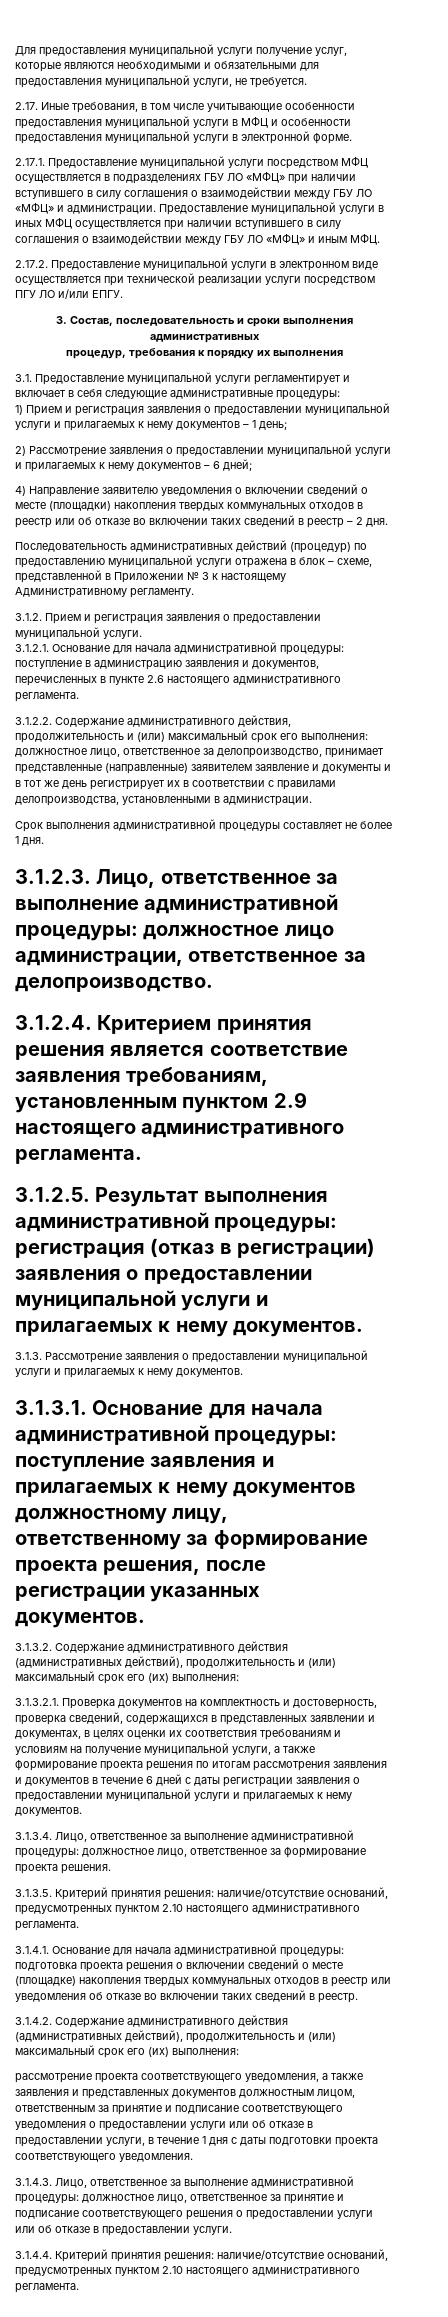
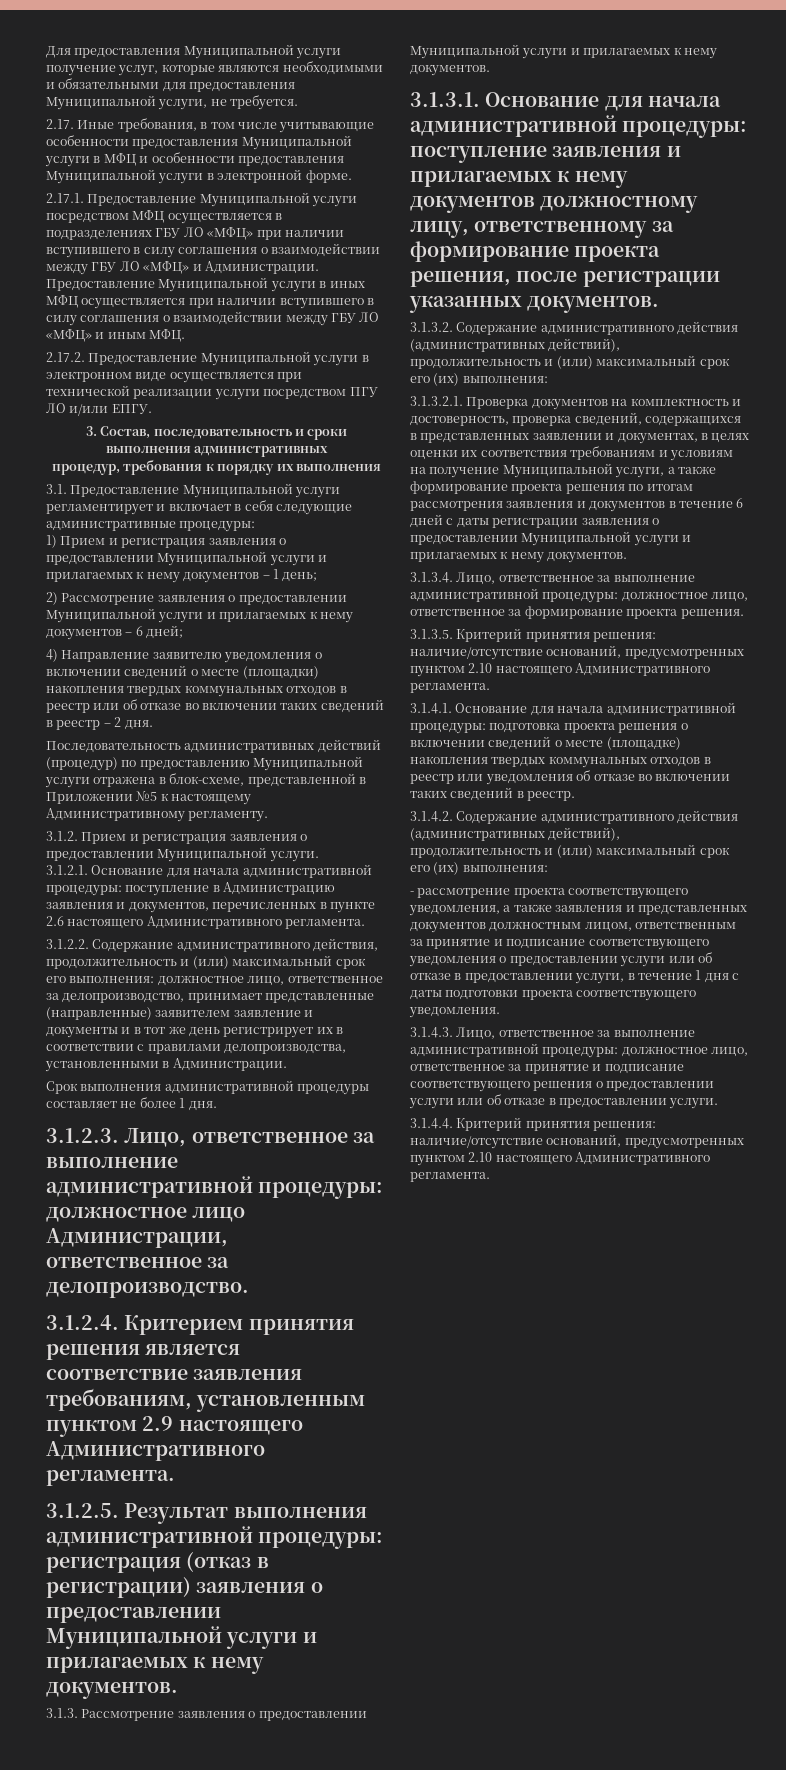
- Для предоставления муниципальной услуги получение услуг, которые являются необходимыми и обязательными для предоставления муниципальной услуги, не требуется.
+ Для предоставления Муниципальной услуги получение услуг, которые являются необходимыми и обязательными для предоставления Муниципальной услуги, не требуется.
- 2.17. Иные требования, в том числе учитывающие особенности предоставления муниципальной услуги в МФЦ и особенности предоставления муниципальной услуги в электронной форме.
+ 2.17. Иные требования, в том числе учитывающие особенности предоставления Муниципальной услуги в МФЦ и особенности предоставления Муниципальной услуги в электронной форме.
- 2.17.1. Предоставление муниципальной услуги посредством МФЦ осуществляется в подразделениях ГБУ ЛО «МФЦ» при наличии вступившего в силу соглашения о взаимодействии между ГБУ ЛО «МФЦ» и администрации. Предоставление муниципальной услуги в иных МФЦ осуществляется при наличии вступившего в силу соглашения о взаимодействии между ГБУ ЛО «МФЦ» и иным МФЦ.
+ 2.17.1. Предоставление Муниципальной услуги посредством МФЦ осуществляется в подразделениях ГБУ ЛО «МФЦ» при наличии вступившего в силу соглашения о взаимодействии между ГБУ ЛО «МФЦ» и Администрации. Предоставление Муниципальной услуги в иных МФЦ осуществляется при наличии вступившего в силу соглашения о взаимодействии между ГБУ ЛО «МФЦ» и иным МФЦ.
- 2.17.2. Предоставление муниципальной услуги в электронном виде осуществляется при технической реализации услуги посредством ПГУ ЛО и/или ЕПГУ.
+ 2.17.2. Предоставление Муниципальной услуги в электронном виде осуществляется при технической реализации услуги посредством ПГУ ЛО и/или ЕПГУ.
- 3.1. Предоставление муниципальной услуги регламентирует и включает в себя следующие административные процедуры:
+ 3.1. Предоставление Муниципальной услуги регламентирует и включает в себя следующие административные процедуры:
- 1) Прием и регистрация заявления о предоставлении муниципальной услуги и прилагаемых к нему документов – 1 день;
+ 1) Прием и регистрация заявления о предоставлении Муниципальной услуги и прилагаемых к нему документов – 1 день;
- 2) Рассмотрение заявления о предоставлении муниципальной услуги и прилагаемых к нему документов – 6 дней;
+ 2) Рассмотрение заявления о предоставлении Муниципальной услуги и прилагаемых к нему документов – 6 дней;
- Последовательность административных действий (процедур) по предоставлению муниципальной услуги отражена в блок – схеме, представленной в Приложении № 3 к настоящему Административному регламенту.
+ Последовательность административных действий (процедур) по предоставлению Муниципальной услуги отражена в блок-схеме, представленной в Приложении №5 к настоящему Административному регламенту.
- 3.1.2. Прием и регистрация заявления о предоставлении муниципальной услуги.
+ 3.1.2. Прием и регистрация заявления о предоставлении Муниципальной услуги.
- 3.1.2.1. Основание для начала административной процедуры: поступление в администрацию заявления и документов, перечисленных в пункте 2.6 настоящего административного регламента.
+ 3.1.2.1. Основание для начала административной процедуры: поступление в Администрацию заявления и документов, перечисленных в пункте 2.6 настоящего Административного регламента.
- 3.1.2.2. Содержание административного действия, продолжительность и (или) максимальный срок его выполнения: должностное лицо, ответственное за делопроизводство, принимает представленные (направленные) заявителем заявление и документы и в тот же день регистрирует их в соответствии с правилами делопроизводства, установленными в администрации.
+ 3.1.2.2. Содержание административного действия, продолжительность и (или) максимальный срок его выполнения: должностное лицо, ответственное за делопроизводство, принимает представленные (направленные) заявителем заявление и документы и в тот же день регистрирует их в соответствии с правилами делопроизводства, установленными в Администрации.
- 3.1.2.3. Лицо, ответственное за выполнение административной процедуры: должностное лицо администрации, ответственное за делопроизводство.
+ 3.1.2.3. Лицо, ответственное за выполнение административной процедуры: должностное лицо Администрации, ответственное за делопроизводство.
- 3.1.2.4. Критерием принятия решения является соответствие заявления требованиям, установленным пунктом 2.9 настоящего административного регламента.
+ 3.1.2.4. Критерием принятия решения является соответствие заявления требованиям, установленным пунктом 2.9 настоящего Административного регламента.
- 3.1.2.5. Результат выполнения административной процедуры: регистрация (отказ в регистрации) заявления о предоставлении муниципальной услуги и прилагаемых к нему документов.
+ 3.1.2.5. Результат выполнения административной процедуры: регистрация (отказ в регистрации) заявления о предоставлении Муниципальной услуги и прилагаемых к нему документов.
- 3.1.3. Рассмотрение заявления о предоставлении муниципальной услуги и прилагаемых к нему документов.
+ 3.1.3. Рассмотрение заявления о предоставлении Муниципальной услуги и прилагаемых к нему документов.
- 3.1.3.2.1. Проверка документов на комплектность и достоверность, проверка сведений, содержащихся в представленных заявлении и документах, в целях оценки их соответствия требованиям и условиям на получение муниципальной услуги, а также формирование проекта решения по итогам рассмотрения заявления и документов в течение 6 дней с даты регистрации заявления о предоставлении муниципальной услуги и прилагаемых к нему документов.
+ 3.1.3.2.1. Проверка документов на комплектность и достоверность, проверка сведений, содержащихся в представленных заявлении и документах, в целях оценки их соответствия требованиям и условиям на получение Муниципальной услуги, а также формирование проекта решения по итогам рассмотрения заявления и документов в течение 6 дней с даты регистрации заявления о предоставлении Муниципальной услуги и прилагаемых к нему документов.
- 3.1.3.5. Критерий принятия решения: наличие/отсутствие оснований, предусмотренных пунктом 2.10 настоящего административного регламента.
+ 3.1.3.5. Критерий принятия решения: наличие/отсутствие оснований, предусмотренных пунктом 2.10 настоящего Административного регламента.
- рассмотрение проекта соответствующего уведомления, а также заявления и представленных документов должностным лицом, ответственным за принятие и подписание соответствующего уведомления о предоставлении услуги или об отказе в предоставлении услуги, в течение 1 дня с даты подготовки проекта соответствующего уведомления.
+ - рассмотрение проекта соответствующего уведомления, а также заявления и представленных документов должностным лицом, ответственным за принятие и подписание соответствующего уведомления о предоставлении услуги или об отказе в предоставлении услуги, в течение 1 дня с даты подготовки проекта соответствующего уведомления.
- 3.1.4.4. Критерий принятия решения: наличие/отсутствие оснований, предусмотренных пунктом 2.10 настоящего административного регламента.
+ 3.1.4.4. Критерий принятия решения: наличие/отсутствие оснований, предусмотренных пунктом 2.10 настоящего Административного регламента.

